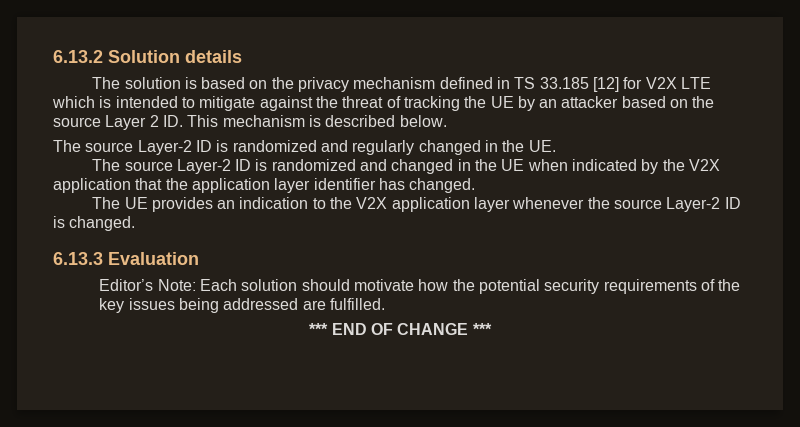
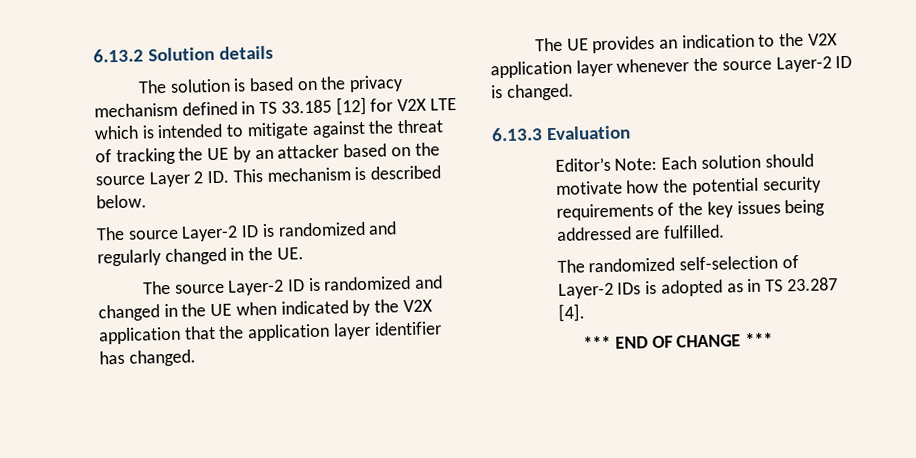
+ The randomized self-selection of Layer-2 IDs is adopted as in TS 23.287 [4].

